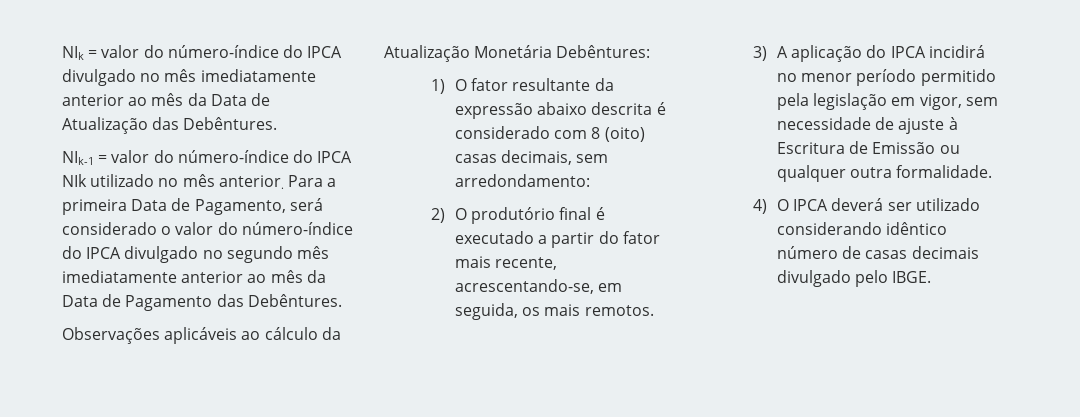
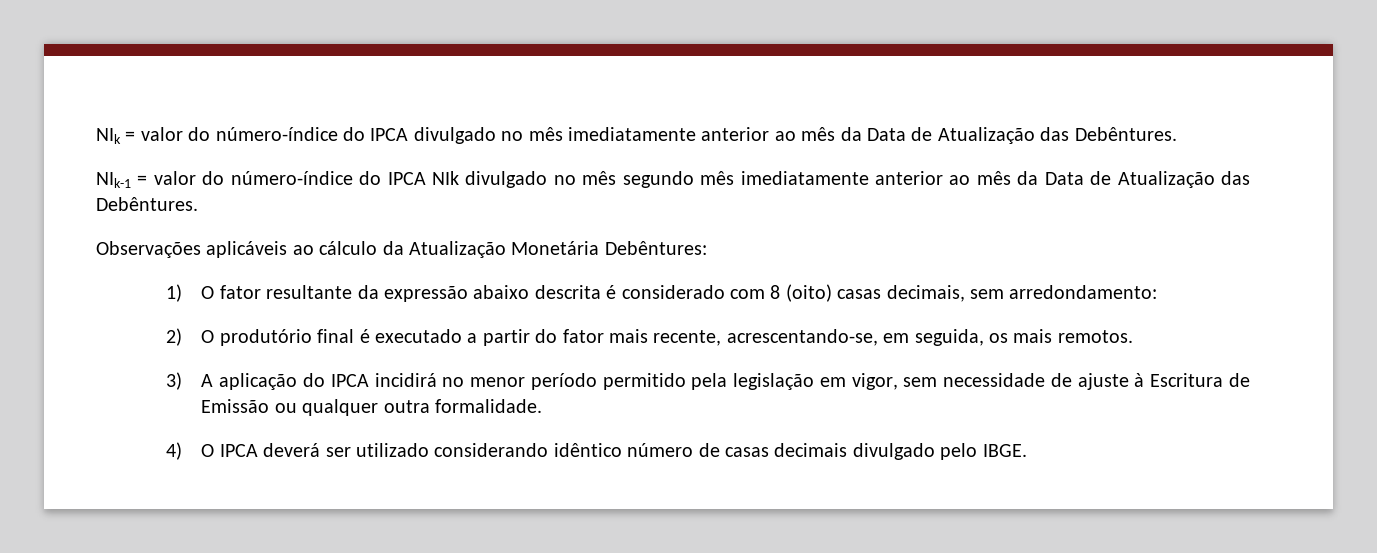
- NIk-1 = valor do número-índice do IPCA NIk utilizado no mês anterior. Para a primeira Data de Pagamento, será considerado o valor do número-índice do IPCA divulgado no segundo mês imediatamente anterior ao mês da Data de Pagamento das Debêntures.
+ NIk-1 = valor do número-índice do IPCA NIk divulgado no mês segundo mês imediatamente anterior ao mês da Data de Atualização das Debêntures.

